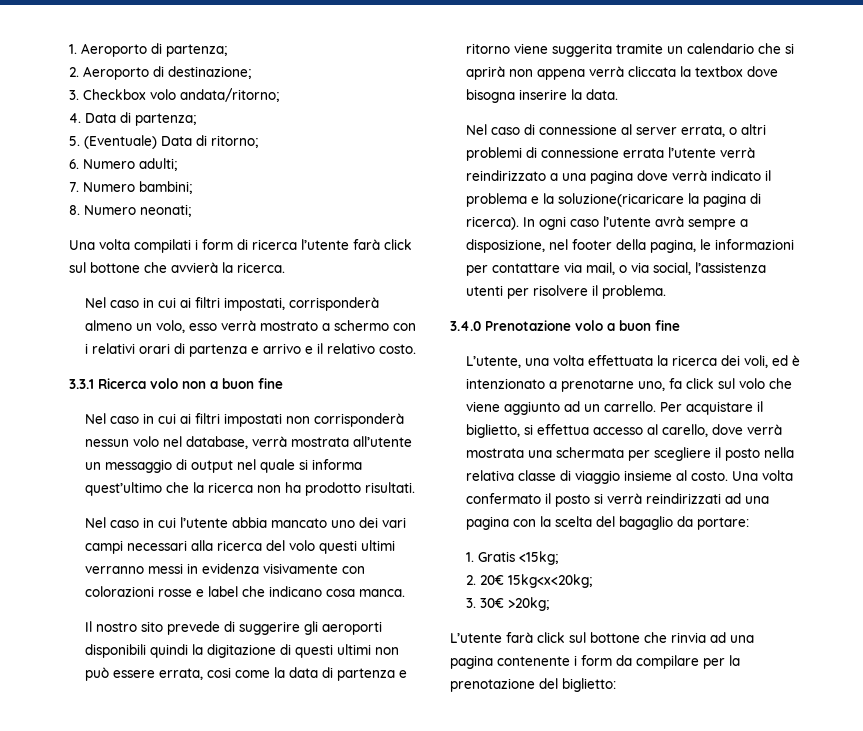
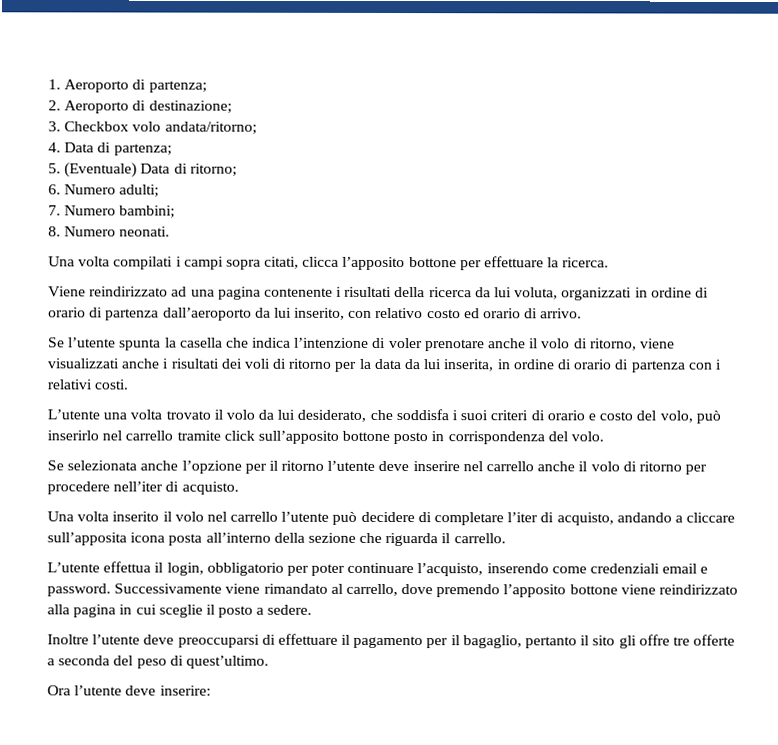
- 8. Numero neonati;
+ 8. Numero neonati.
- Una volta compilati i form di ricerca l’utente farà click sul bottone che avvierà la ricerca.
- Nel caso in cui ai filtri impostati, corrisponderà almeno un volo, esso verrà mostrato a schermo con i relativi orari di partenza e arrivo e il relativo costo.
- 3.3.1 Ricerca volo non a buon fine
- Nel caso in cui ai filtri impostati non corrisponderà nessun volo nel database, verrà mostrata all’utente un messaggio di output nel quale si informa quest’ultimo che la ricerca non ha prodotto risultati.
- Nel caso in cui l’utente abbia mancato uno dei vari campi necessari alla ricerca del volo questi ultimi verranno messi in evidenza visivamente con colorazioni rosse e label che indicano cosa manca.
- Il nostro sito prevede di suggerire gli aeroporti disponibili quindi la digitazione di questi ultimi non può essere errata, cosi come la data di partenza e ritorno viene suggerita tramite un calendario che si aprirà non appena verrà cliccata la textbox dove bisogna inserire la data.
- Nel caso di connessione al server errata, o altri problemi di connessione errata l’utente verrà reindirizzato a una pagina dove verrà indicato il problema e la soluzione(ricaricare la pagina di ricerca). In ogni caso l’utente avrà sempre a disposizione, nel footer della pagina, le informazioni per contattare via mail, o via social, l’assistenza utenti per risolvere il problema.
- 3.4.0 Prenotazione volo a buon fine
- L’utente, una volta effettuata la ricerca dei voli, ed è intenzionato a prenotarne uno, fa click sul volo che viene aggiunto ad un carrello. Per acquistare il biglietto, si effettua accesso al carello, dove verrà mostrata una schermata per scegliere il posto nella relativa classe di viaggio insieme al costo. Una volta confermato il posto si verrà reindirizzati ad una pagina con la scelta del bagaglio da portare:
- 1. Gratis <15kg;
- 2. 20€ 15kg<x<20kg;
- 3. 30€ >20kg;
- L’utente farà click sul bottone che rinvia ad una pagina contenente i form da compilare per la prenotazione del biglietto:
+ Una volta compilati i campi sopra citati, clicca l’apposito bottone per effettuare la ricerca.
+ Viene reindirizzato ad una pagina contenente i risultati della ricerca da lui voluta, organizzati in ordine di orario di partenza dall’aeroporto da lui inserito, con relativo costo ed orario di arrivo.
+ Se l’utente spunta la casella che indica l’intenzione di voler prenotare anche il volo di ritorno, viene visualizzati anche i risultati dei voli di ritorno per la data da lui inserita, in ordine di orario di partenza con i relativi costi.
+ L’utente una volta trovato il volo da lui desiderato, che soddisfa i suoi criteri di orario e costo del volo, può inserirlo nel carrello tramite click sull’apposito bottone posto in corrispondenza del volo.
+ Se selezionata anche l’opzione per il ritorno l’utente deve inserire nel carrello anche il volo di ritorno per procedere nell’iter di acquisto.
+ Una volta inserito il volo nel carrello l’utente può decidere di completare l’iter di acquisto, andando a cliccare sull’apposita icona posta all’interno della sezione che riguarda il carrello.
+ L’utente effettua il login, obbligatorio per poter continuare l’acquisto, inserendo come credenziali email e password. Successivamente viene rimandato al carrello, dove premendo l’apposito bottone viene reindirizzato alla pagina in cui sceglie il posto a sedere.
+ Inoltre l’utente deve preoccuparsi di effettuare il pagamento per il bagaglio, pertanto il sito gli offre tre offerte a seconda del peso di quest’ultimo.
+ Ora l’utente deve inserire:

